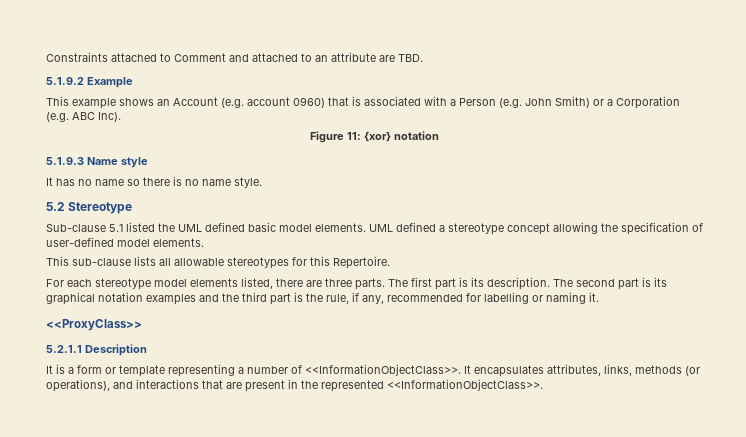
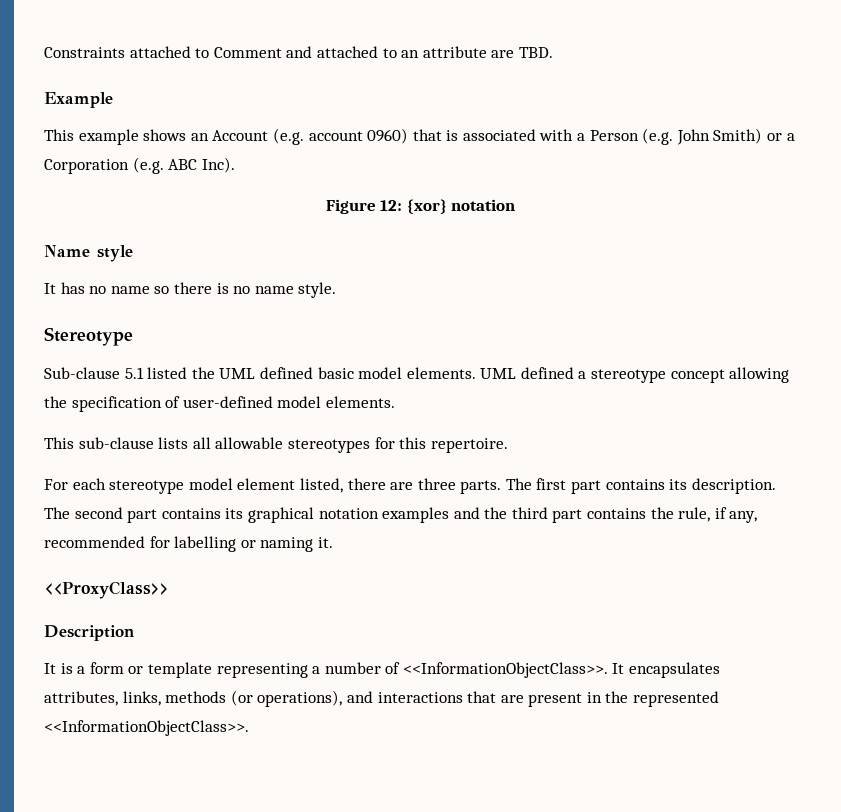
- 5.1.9.2 Example
+ Example
- Figure 11: {xor} notation
+ Figure 12: {xor} notation
- 5.1.9.3 Name style
+ Name style
- 5.2 Stereotype
+ Stereotype
- This sub-clause lists all allowable stereotypes for this Repertoire.
+ This sub-clause lists all allowable stereotypes for this repertoire.
- For each stereotype model elements listed, there are three parts.
+ For each stereotype model element listed, there are three parts.
- The first part is its description.
+ The first part contains its description.
- The second part is its graphical notation examples and the third part is the rule, if any, recommended for labelling or naming it.
+ The second part contains its graphical notation examples and the third part contains the rule, if any, recommended for labelling or naming it.
- 5.2.1.1 Description
+ Description

